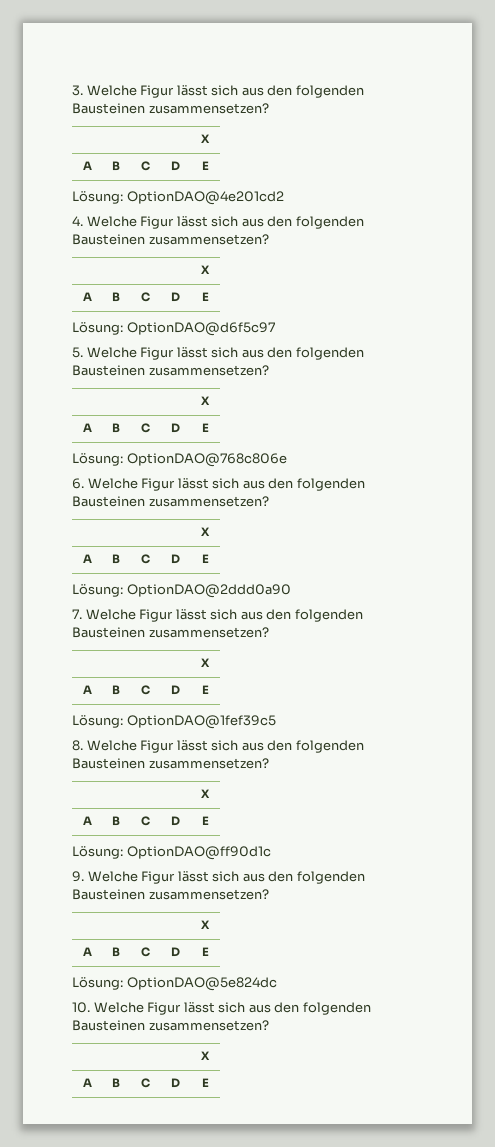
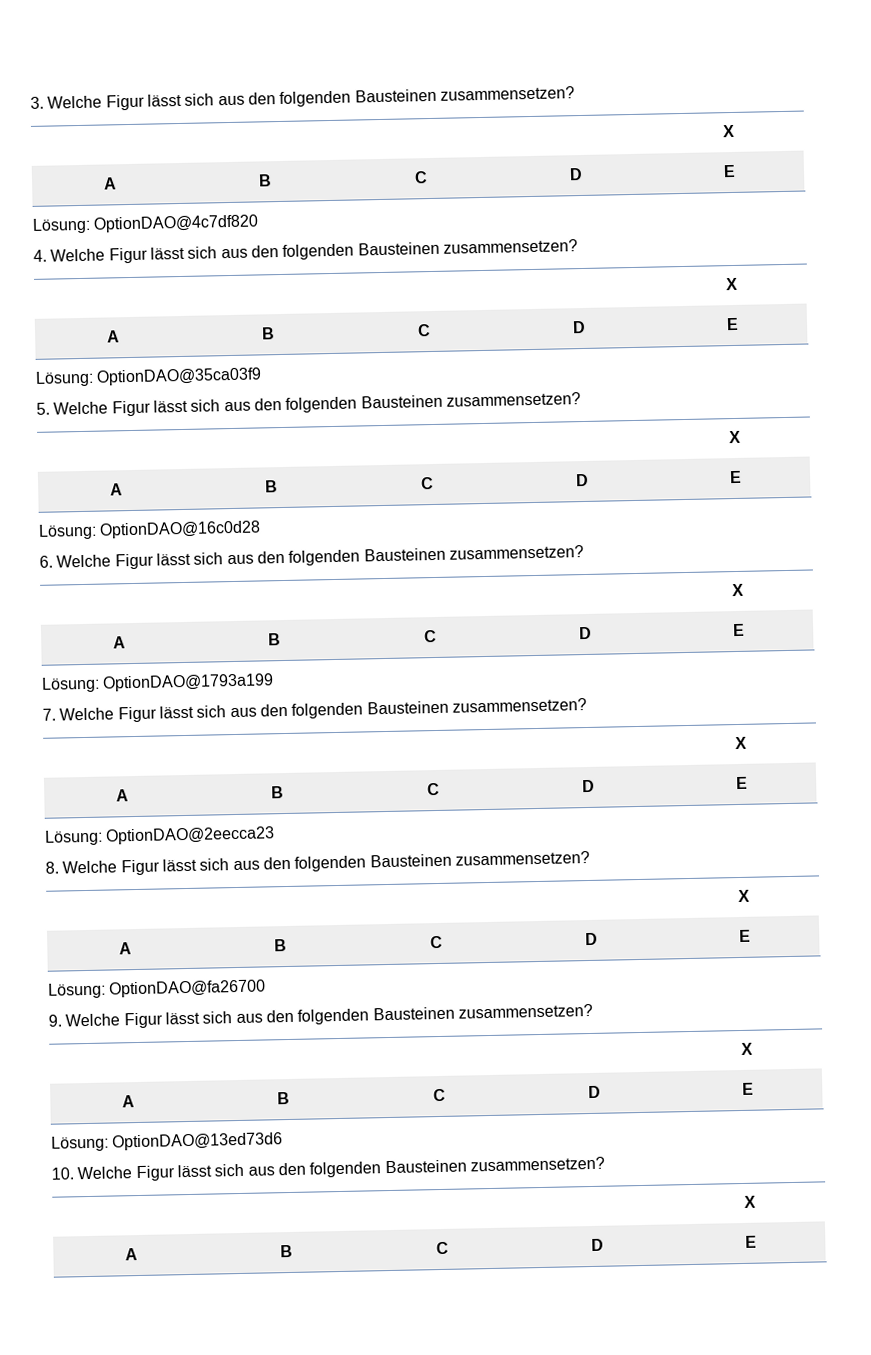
- Lösung: OptionDAO@4e201cd2
+ Lösung: OptionDAO@4c7df820
- Lösung: OptionDAO@d6f5c97
+ Lösung: OptionDAO@35ca03f9
- Lösung: OptionDAO@768c806e
+ Lösung: OptionDAO@16c0d28
- Lösung: OptionDAO@2ddd0a90
+ Lösung: OptionDAO@1793a199
- Lösung: OptionDAO@1fef39c5
+ Lösung: OptionDAO@2eecca23
- Lösung: OptionDAO@ff90d1c
+ Lösung: OptionDAO@fa26700
- Lösung: OptionDAO@5e824dc
+ Lösung: OptionDAO@13ed73d6

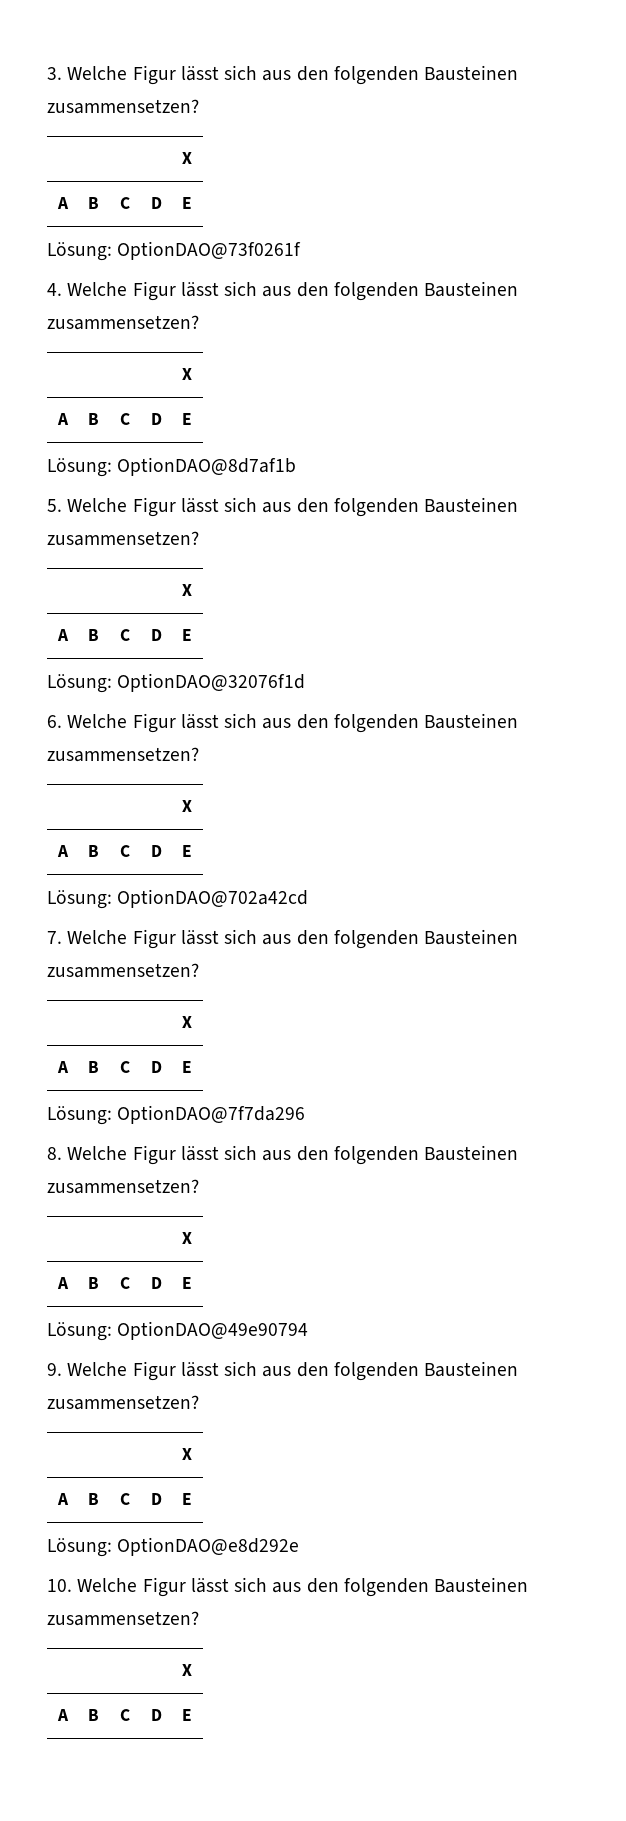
- Lösung: OptionDAO@4c7df820
+ Lösung: OptionDAO@73f0261f
- Lösung: OptionDAO@35ca03f9
+ Lösung: OptionDAO@8d7af1b
- Lösung: OptionDAO@16c0d28
+ Lösung: OptionDAO@32076f1d
- Lösung: OptionDAO@1793a199
+ Lösung: OptionDAO@702a42cd
- Lösung: OptionDAO@2eecca23
+ Lösung: OptionDAO@7f7da296
- Lösung: OptionDAO@fa26700
+ Lösung: OptionDAO@49e90794
- Lösung: OptionDAO@13ed73d6
+ Lösung: OptionDAO@e8d292e

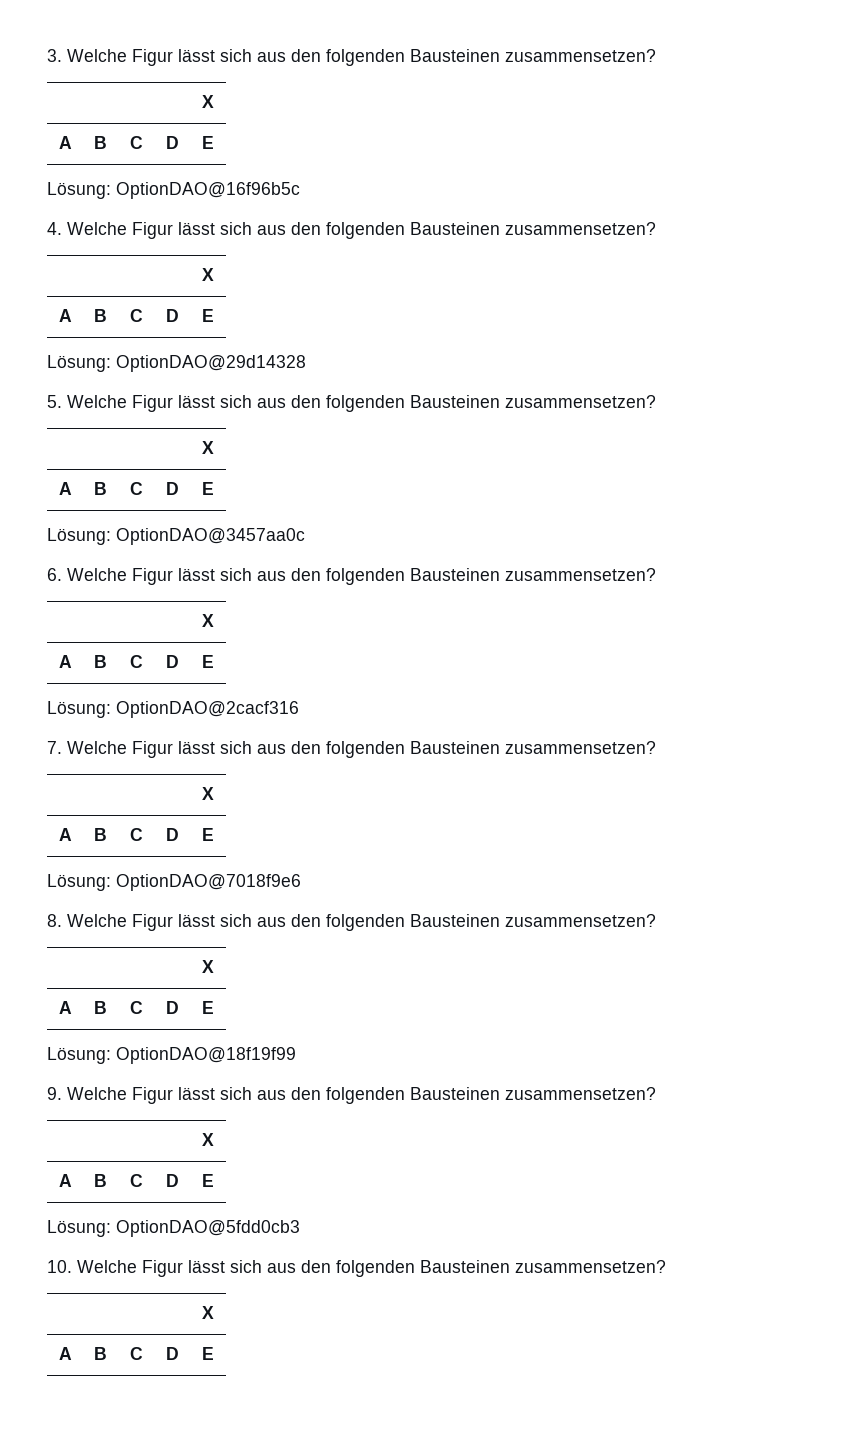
- Lösung: OptionDAO@73f0261f
+ Lösung: OptionDAO@16f96b5c
- Lösung: OptionDAO@8d7af1b
+ Lösung: OptionDAO@29d14328
- Lösung: OptionDAO@32076f1d
+ Lösung: OptionDAO@3457aa0c
- Lösung: OptionDAO@702a42cd
+ Lösung: OptionDAO@2cacf316
- Lösung: OptionDAO@7f7da296
+ Lösung: OptionDAO@7018f9e6
- Lösung: OptionDAO@49e90794
+ Lösung: OptionDAO@18f19f99
- Lösung: OptionDAO@e8d292e
+ Lösung: OptionDAO@5fdd0cb3

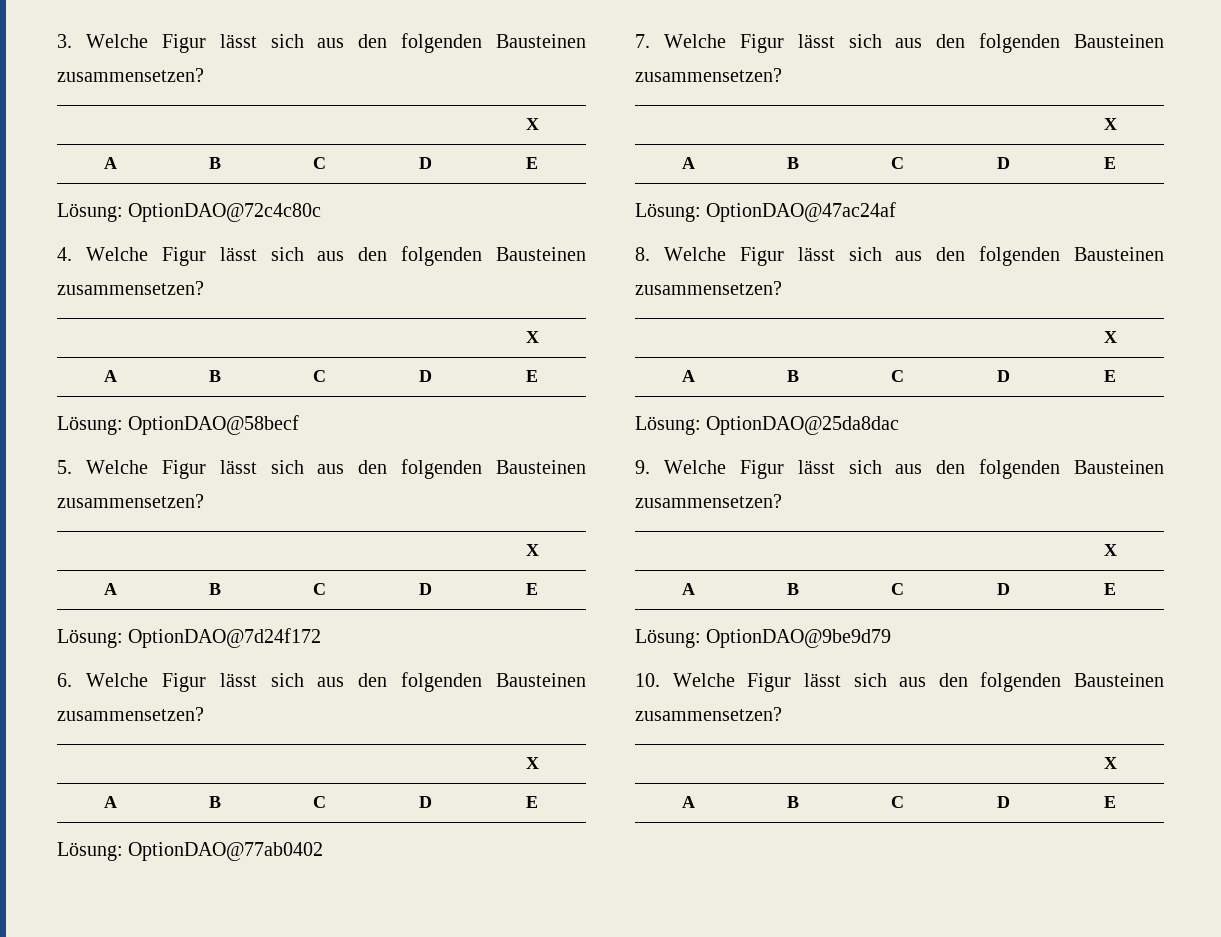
- Lösung: OptionDAO@16f96b5c
+ Lösung: OptionDAO@72c4c80c
- Lösung: OptionDAO@29d14328
+ Lösung: OptionDAO@58becf
- Lösung: OptionDAO@3457aa0c
+ Lösung: OptionDAO@7d24f172
- Lösung: OptionDAO@2cacf316
+ Lösung: OptionDAO@77ab0402
- Lösung: OptionDAO@7018f9e6
+ Lösung: OptionDAO@47ac24af
- Lösung: OptionDAO@18f19f99
+ Lösung: OptionDAO@25da8dac
- Lösung: OptionDAO@5fdd0cb3
+ Lösung: OptionDAO@9be9d79

